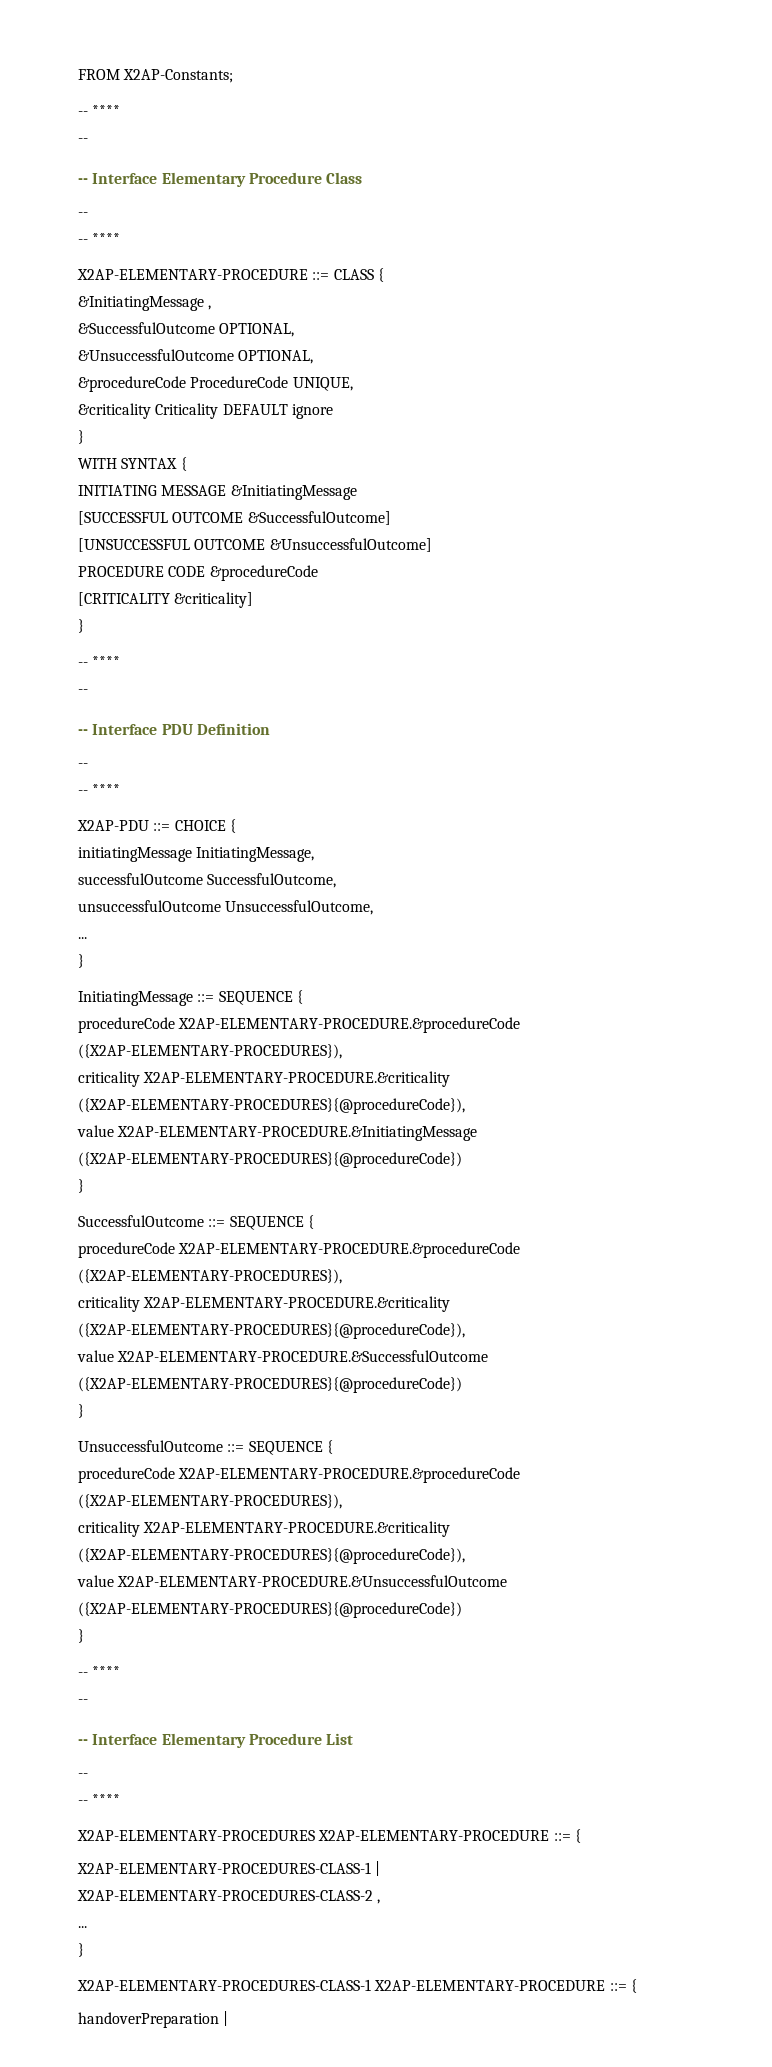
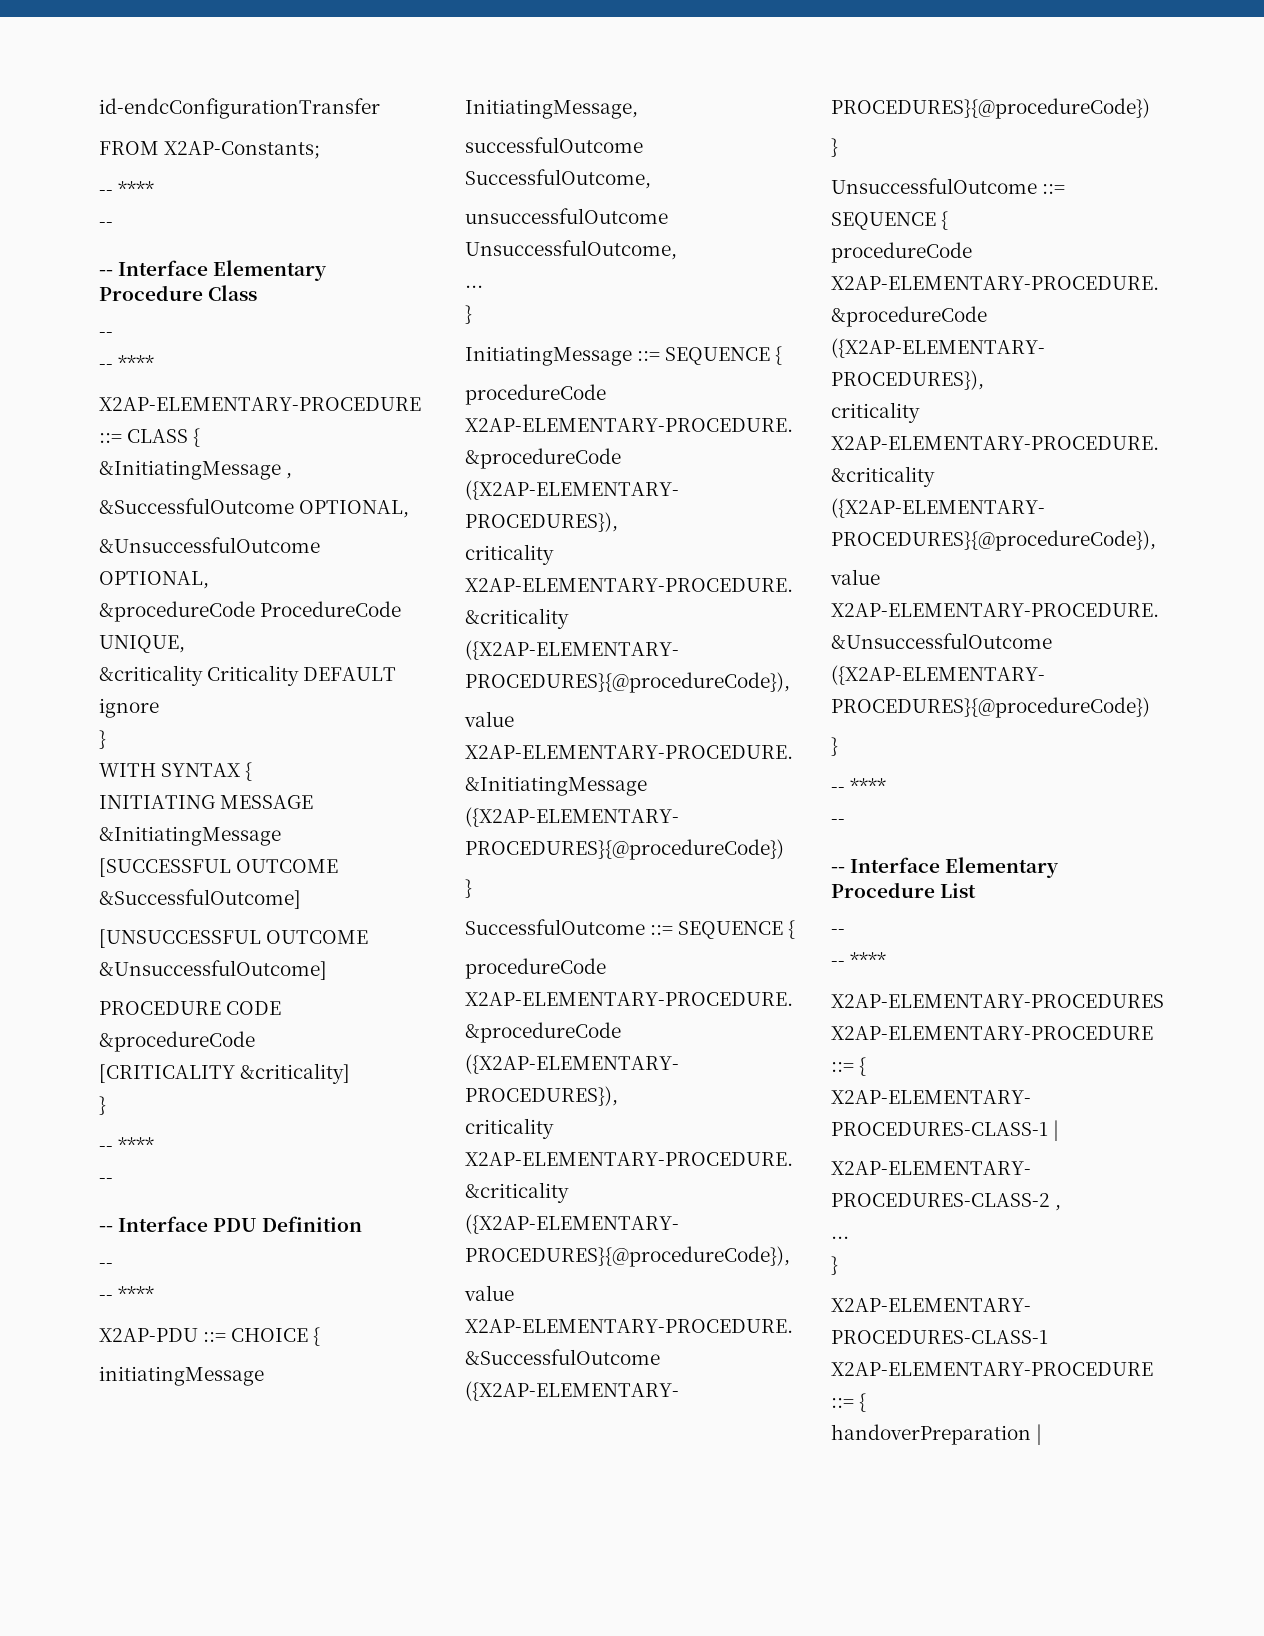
+ id-endcConfigurationTransfer

